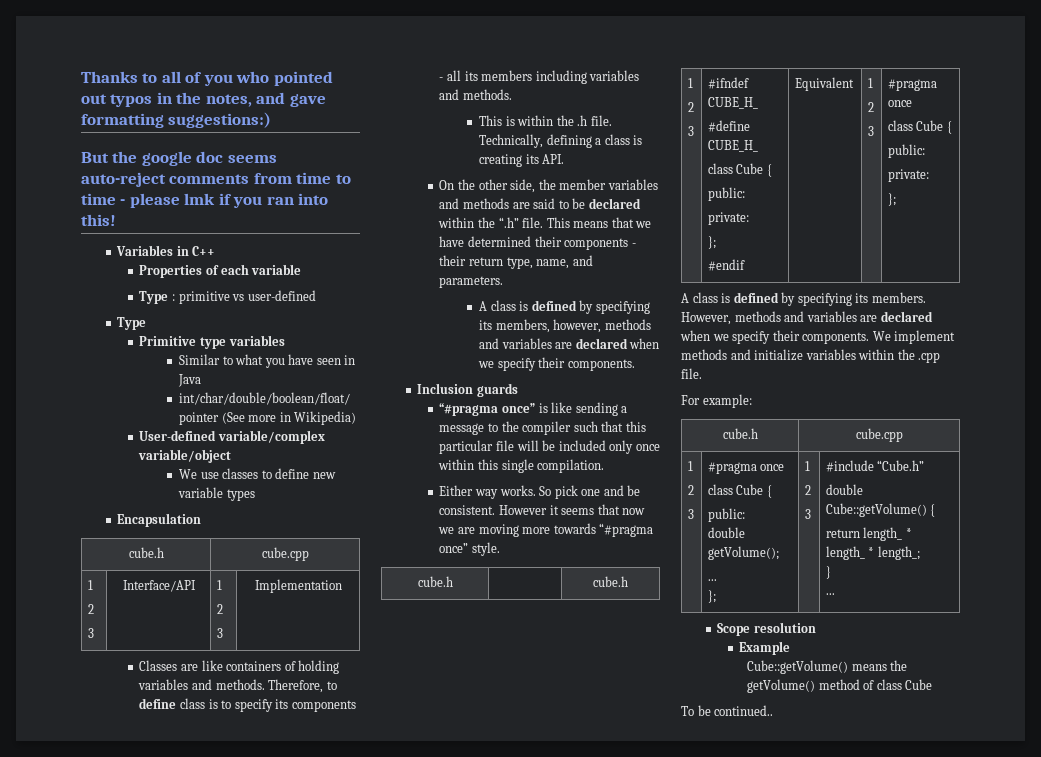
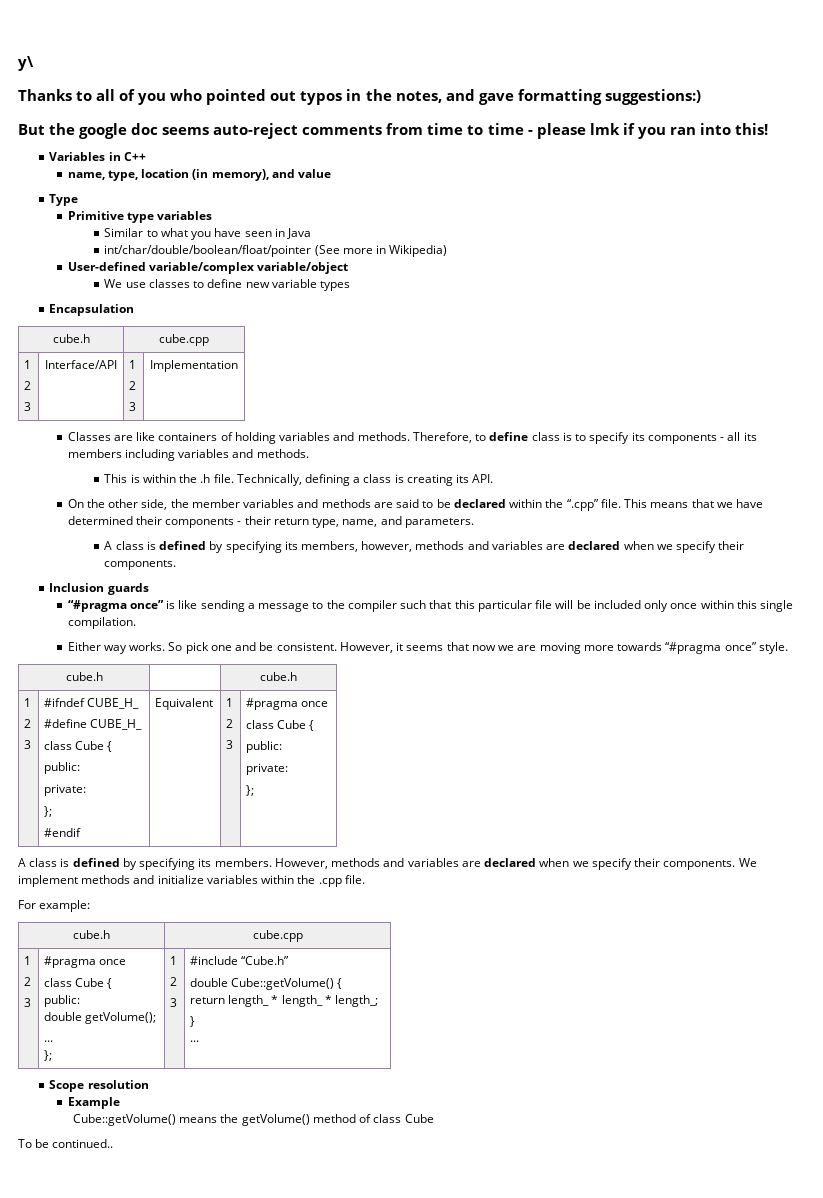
+ y\
- Properties of each variable
- Type : primitive vs user-defined
+ name, type, location (in memory), and value
- On the other side, the member variables and methods are said to be declared within the “.h” file.
+ On the other side, the member variables and methods are said to be declared within the “.cpp” file.
- However it seems that now we are moving more towards “#pragma once” style.
+ However, it seems that now we are moving more towards “#pragma once” style.

